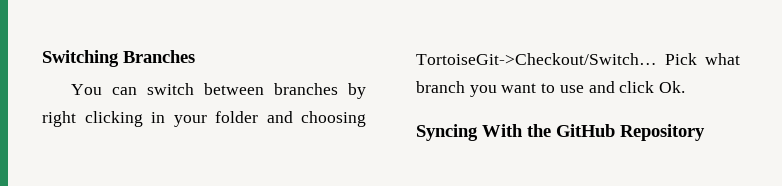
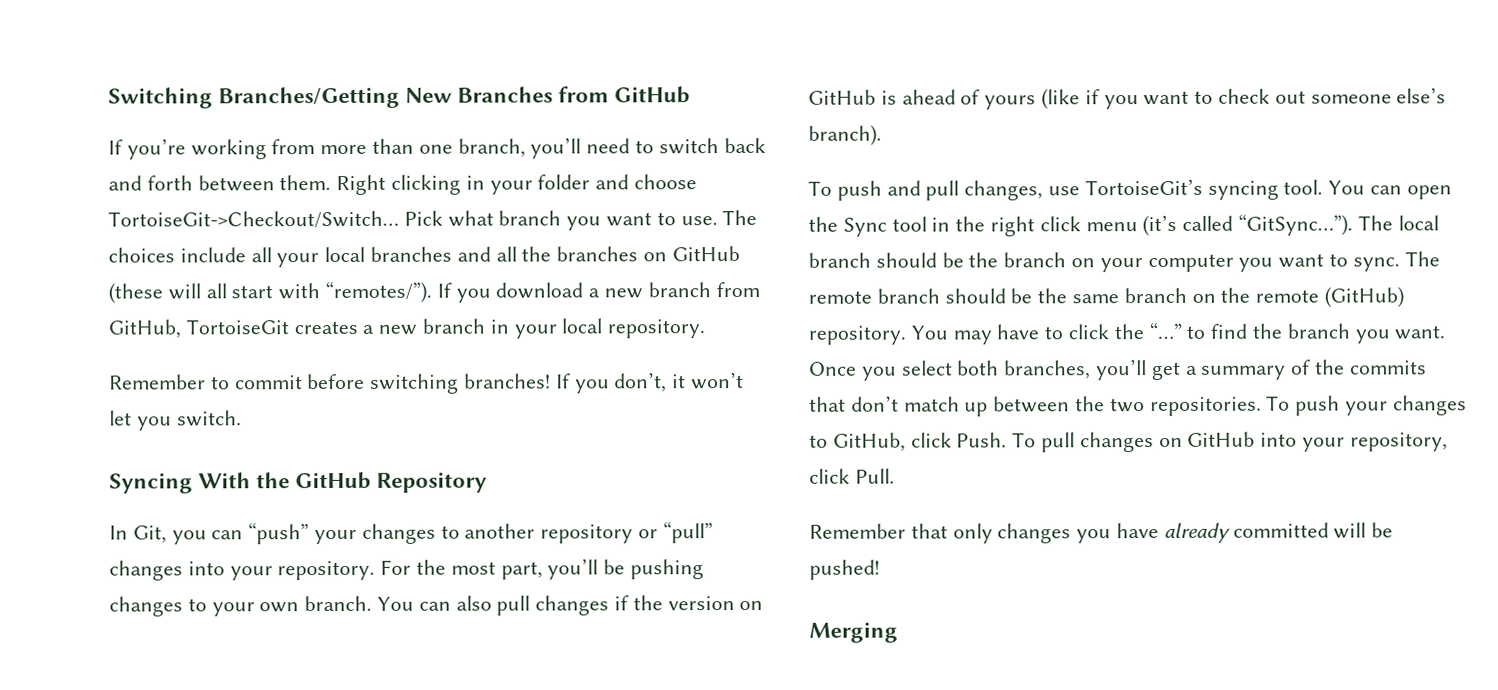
- Switching Branches
- You can switch between branches by right clicking in your folder and choosing TortoiseGit->Checkout/Switch…
+ Switching Branches/Getting New Branches from GitHub
+ If you’re working from more than one branch, you’ll need to switch back and forth between them. Right clicking in your folder and choose TortoiseGit->Checkout/Switch…
- Pick what branch you want to use and click Ok.
+ Pick what branch you want to use. The choices include all your local branches and all the branches on GitHub (these will all start with “remotes/”). If you download a new branch from GitHub, TortoiseGit creates a new branch in your local repository.
+ Remember to commit before switching branches! If you don’t, it won’t let you switch.
+ In Git, you can “push” your changes to another repository or “pull” changes into your repository. For the most part, you’ll be pushing changes to your own branch. You can also pull changes if the version on GitHub is ahead of yours (like if you want to check out someone else’s branch).
+ To push and pull changes, use TortoiseGit’s syncing tool. You can open the Sync tool in the right click menu (it’s called “GitSync…”). The local branch should be the branch on your computer you want to sync. The remote branch should be the same branch on the remote (GitHub) repository. You may have to click the “…” to find the branch you want. Once you select both branches, you’ll get a summary of the commits that don’t match up between the two repositories. To push your changes to GitHub, click Push. To pull changes on GitHub into your repository, click Pull.
+ Remember that only changes you have already committed will be pushed!
+ Merging

